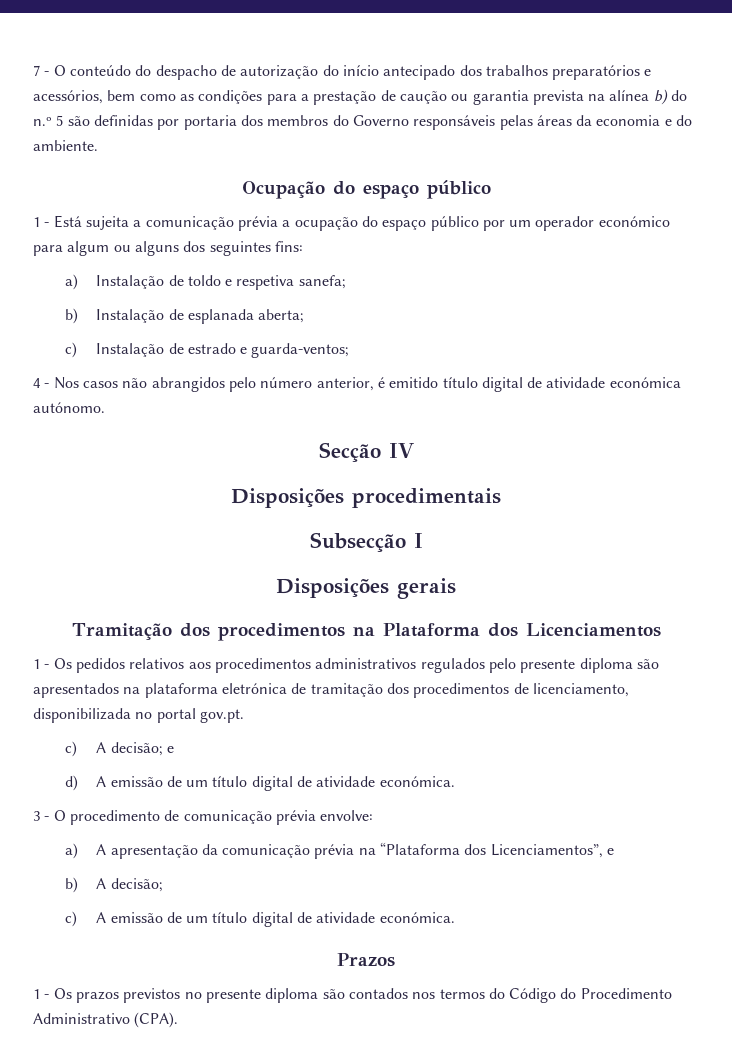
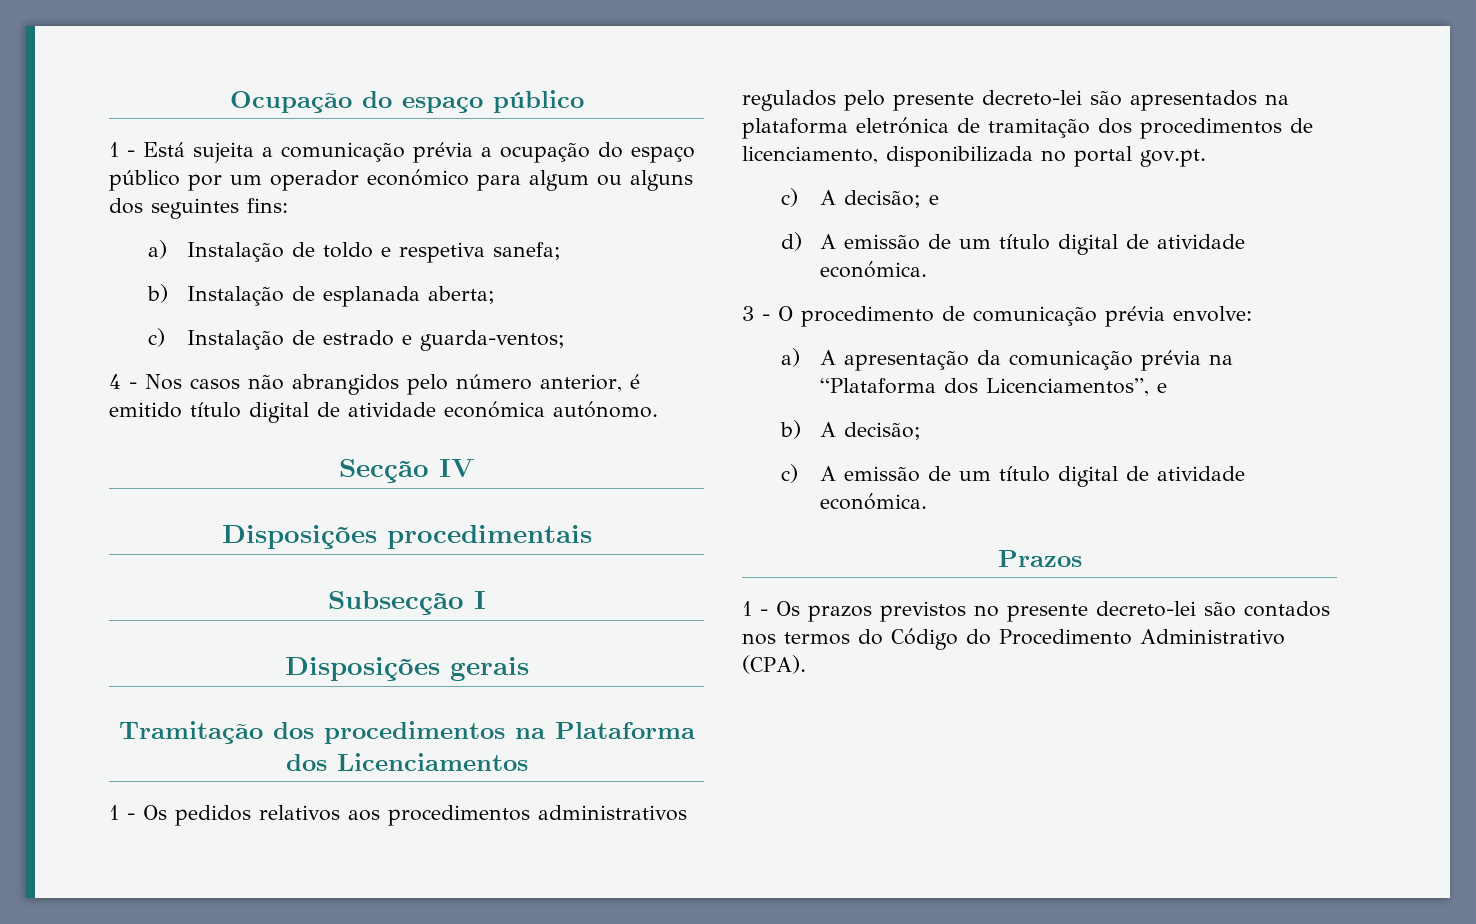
- 7 - O conteúdo do despacho de autorização do início antecipado dos trabalhos preparatórios e acessórios, bem como as condições para a prestação de caução ou garantia prevista na alínea b) do n.º 5 são definidas por portaria dos membros do Governo responsáveis pelas áreas da economia e do ambiente.
- 1 - Os pedidos relativos aos procedimentos administrativos regulados pelo presente diploma são apresentados na plataforma eletrónica de tramitação dos procedimentos de licenciamento, disponibilizada no portal gov.pt.
+ 1 - Os pedidos relativos aos procedimentos administrativos regulados pelo presente decreto-lei são apresentados na plataforma eletrónica de tramitação dos procedimentos de licenciamento, disponibilizada no portal gov.pt.
- 1 - Os prazos previstos no presente diploma são contados nos termos do Código do Procedimento Administrativo (CPA).
+ 1 - Os prazos previstos no presente decreto-lei são contados nos termos do Código do Procedimento Administrativo (CPA).

